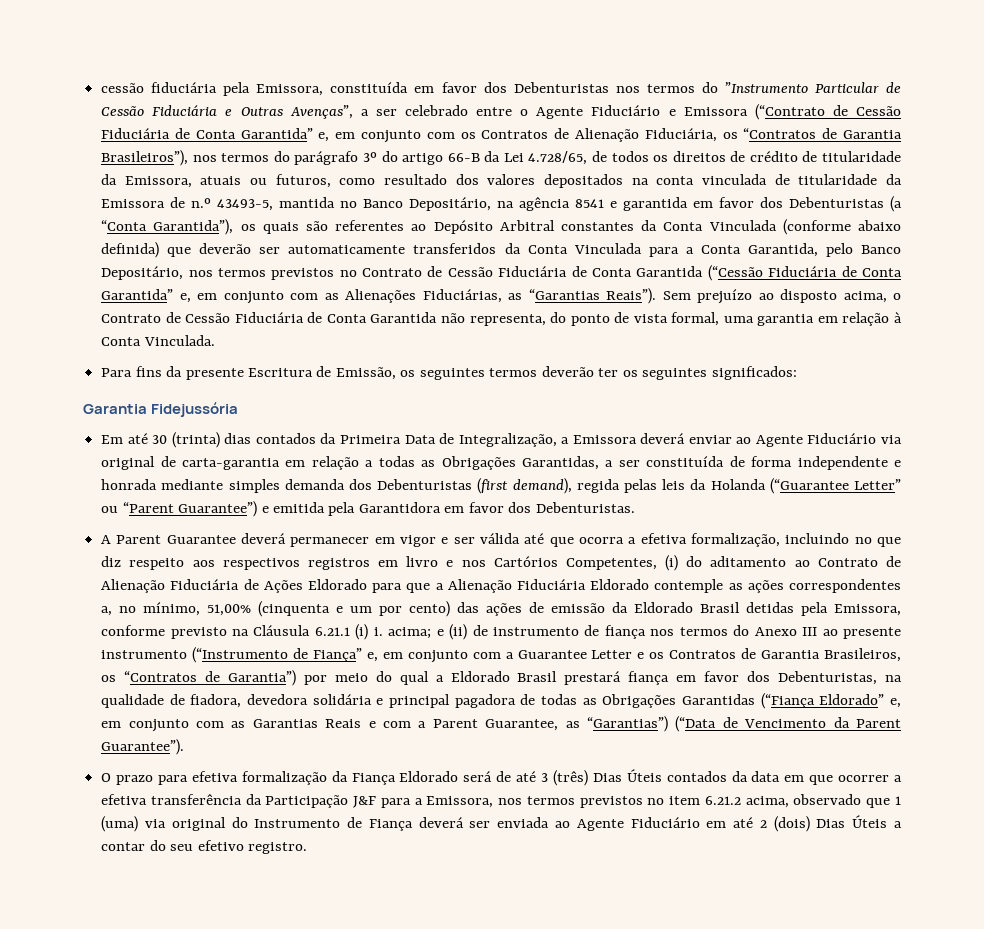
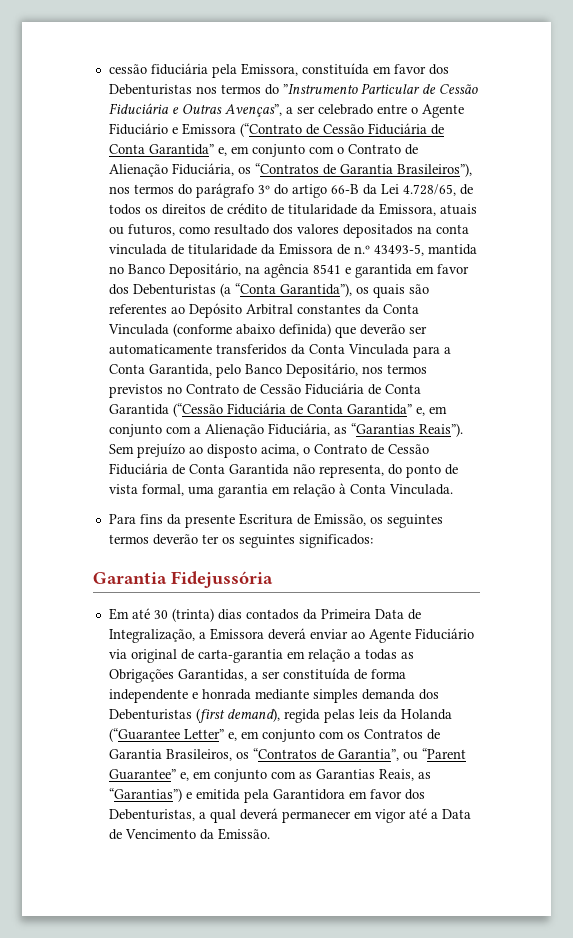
- cessão fiduciária pela Emissora, constituída em favor dos Debenturistas nos termos do ”Instrumento Particular de Cessão Fiduciária e Outras Avenças”, a ser celebrado entre o Agente Fiduciário e Emissora (“Contrato de Cessão Fiduciária de Conta Garantida” e, em conjunto com os Contratos de Alienação Fiduciária, os “Contratos de Garantia Brasileiros”), nos termos do parágrafo 3º do artigo 66-B da Lei 4.728/65, de todos os direitos de crédito de titularidade da Emissora, atuais ou futuros, como resultado dos valores depositados na conta vinculada de titularidade da Emissora de n.º 43493-5, mantida no Banco Depositário, na agência 8541 e garantida em favor dos Debenturistas (a “Conta Garantida”), os quais são referentes ao Depósito Arbitral constantes da Conta Vinculada (conforme abaixo definida) que deverão ser automaticamente transferidos da Conta Vinculada para a Conta Garantida, pelo Banco Depositário, nos termos previstos no Contrato de Cessão Fiduciária de Conta Garantida (“Cessão Fiduciária de Conta Garantida” e, em conjunto com as Alienações Fiduciárias, as “Garantias Reais”).
+ cessão fiduciária pela Emissora, constituída em favor dos Debenturistas nos termos do ”Instrumento Particular de Cessão Fiduciária e Outras Avenças”, a ser celebrado entre o Agente Fiduciário e Emissora (“Contrato de Cessão Fiduciária de Conta Garantida” e, em conjunto com o Contrato de Alienação Fiduciária, os “Contratos de Garantia Brasileiros”), nos termos do parágrafo 3º do artigo 66-B da Lei 4.728/65, de todos os direitos de crédito de titularidade da Emissora, atuais ou futuros, como resultado dos valores depositados na conta vinculada de titularidade da Emissora de n.º 43493-5, mantida no Banco Depositário, na agência 8541 e garantida em favor dos Debenturistas (a “Conta Garantida”), os quais são referentes ao Depósito Arbitral constantes da Conta Vinculada (conforme abaixo definida) que deverão ser automaticamente transferidos da Conta Vinculada para a Conta Garantida, pelo Banco Depositário, nos termos previstos no Contrato de Cessão Fiduciária de Conta Garantida (“Cessão Fiduciária de Conta Garantida” e, em conjunto com a Alienação Fiduciária, as “Garantias Reais”).
- Em até 30 (trinta) dias contados da Primeira Data de Integralização, a Emissora deverá enviar ao Agente Fiduciário via original de carta-garantia em relação a todas as Obrigações Garantidas, a ser constituída de forma independente e honrada mediante simples demanda dos Debenturistas (first demand), regida pelas leis da Holanda (“Guarantee Letter” ou “Parent Guarantee”) e emitida pela Garantidora em favor dos Debenturistas.
- A Parent Guarantee deverá permanecer em vigor e ser válida até que ocorra a efetiva formalização, incluindo no que diz respeito aos respectivos registros em livro e nos Cartórios Competentes, (i) do aditamento ao Contrato de Alienação Fiduciária de Ações Eldorado para que a Alienação Fiduciária Eldorado contemple as ações correspondentes a, no mínimo, 51,00% (cinquenta e um por cento) das ações de emissão da Eldorado Brasil detidas pela Emissora, conforme previsto na Cláusula 6.21.1 (i) i. acima; e (ii) de instrumento de fiança nos termos do Anexo III ao presente instrumento (“Instrumento de Fiança” e, em conjunto com a Guarantee Letter e os Contratos de Garantia Brasileiros, os “Contratos de Garantia”) por meio do qual a Eldorado Brasil prestará fiança em favor dos Debenturistas, na qualidade de fiadora, devedora solidária e principal pagadora de todas as Obrigações Garantidas (“Fiança Eldorado” e, em conjunto com as Garantias Reais e com a Parent Guarantee, as “Garantias”) (“Data de Vencimento da Parent Guarantee”).
- O prazo para efetiva formalização da Fiança Eldorado será de até 3 (três) Dias Úteis contados da data em que ocorrer a efetiva transferência da Participação J&F para a Emissora, nos termos previstos no item 6.21.2 acima, observado que 1 (uma) via original do Instrumento de Fiança deverá ser enviada ao Agente Fiduciário em até 2 (dois) Dias Úteis a contar do seu efetivo registro.
+ Em até 30 (trinta) dias contados da Primeira Data de Integralização, a Emissora deverá enviar ao Agente Fiduciário via original de carta-garantia em relação a todas as Obrigações Garantidas, a ser constituída de forma independente e honrada mediante simples demanda dos Debenturistas (first demand), regida pelas leis da Holanda (“Guarantee Letter” e, em conjunto com os Contratos de Garantia Brasileiros, os “Contratos de Garantia”, ou “Parent Guarantee” e, em conjunto com as Garantias Reais, as “Garantias”) e emitida pela Garantidora em favor dos Debenturistas, a qual deverá permanecer em vigor até a Data de Vencimento da Emissão.

